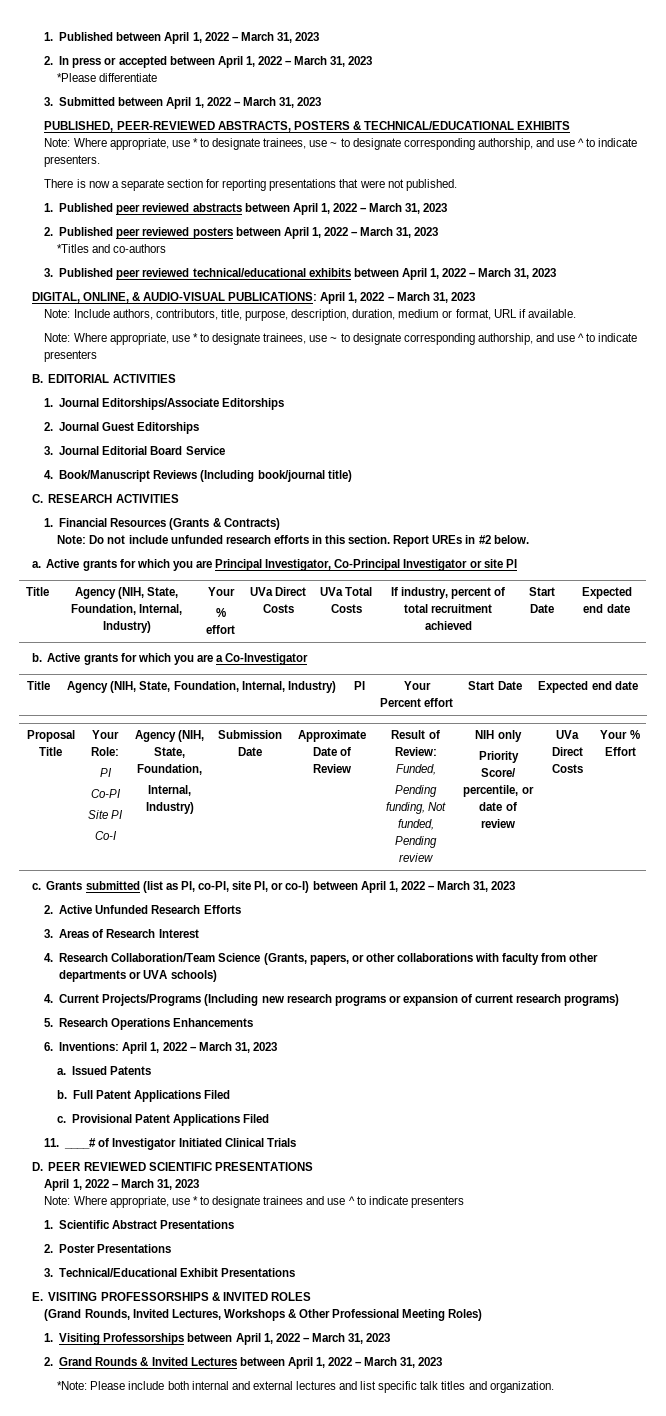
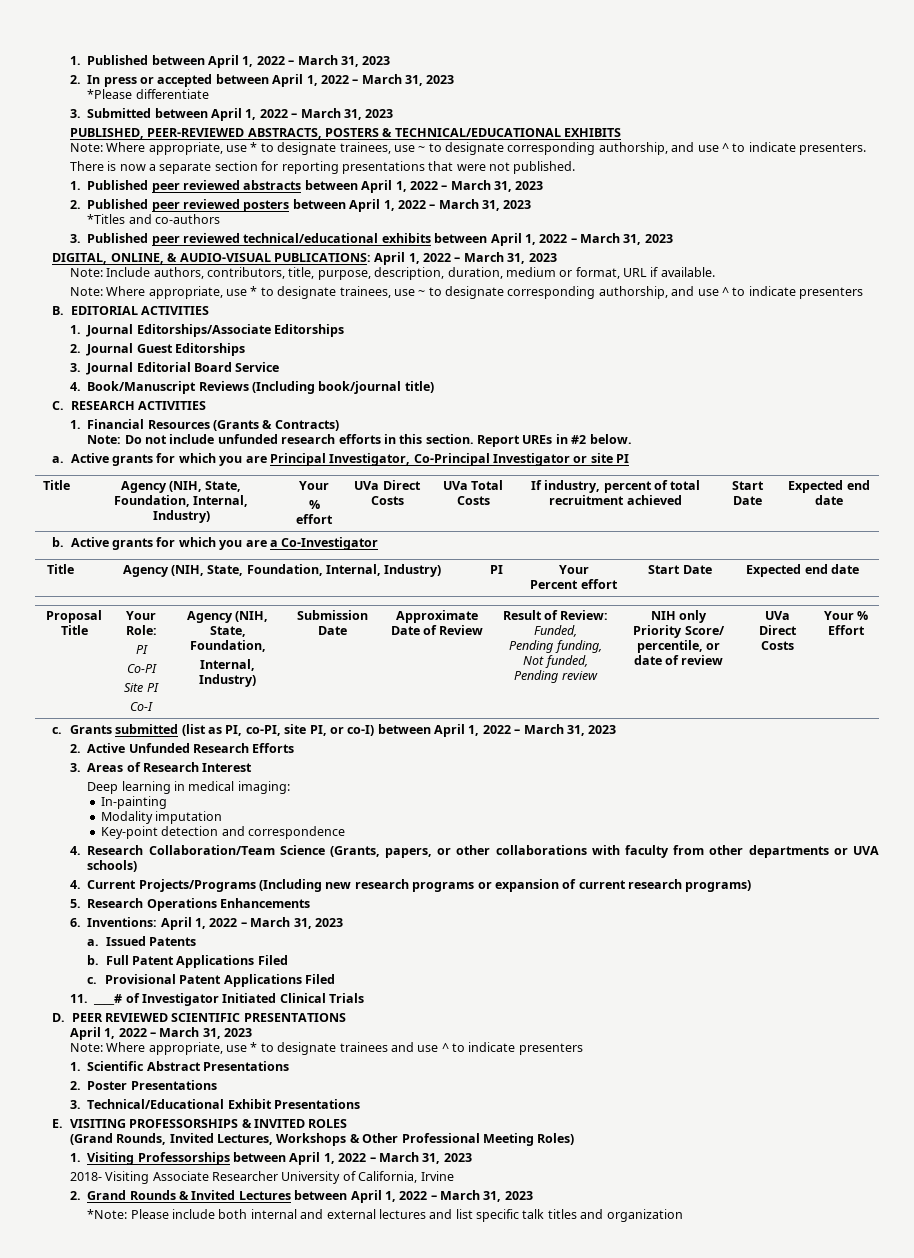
+ Deep learning in medical imaging:
+ In-painting
+ Modality imputation
+ Key-point detection and correspondence
+ 2018- Visiting Associate Researcher University of California, Irvine
- *Note: Please include both internal and external lectures and list specific talk titles and organization.
+ *Note: Please include both internal and external lectures and list specific talk titles and organization

